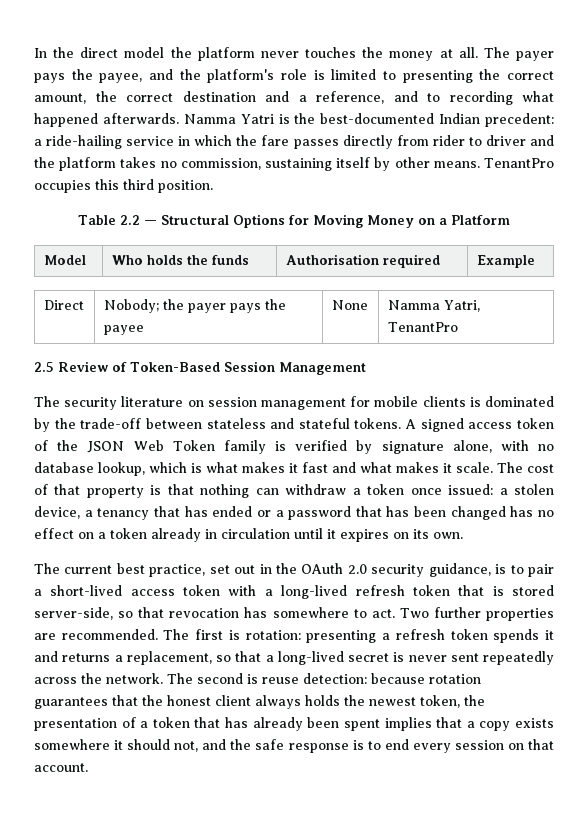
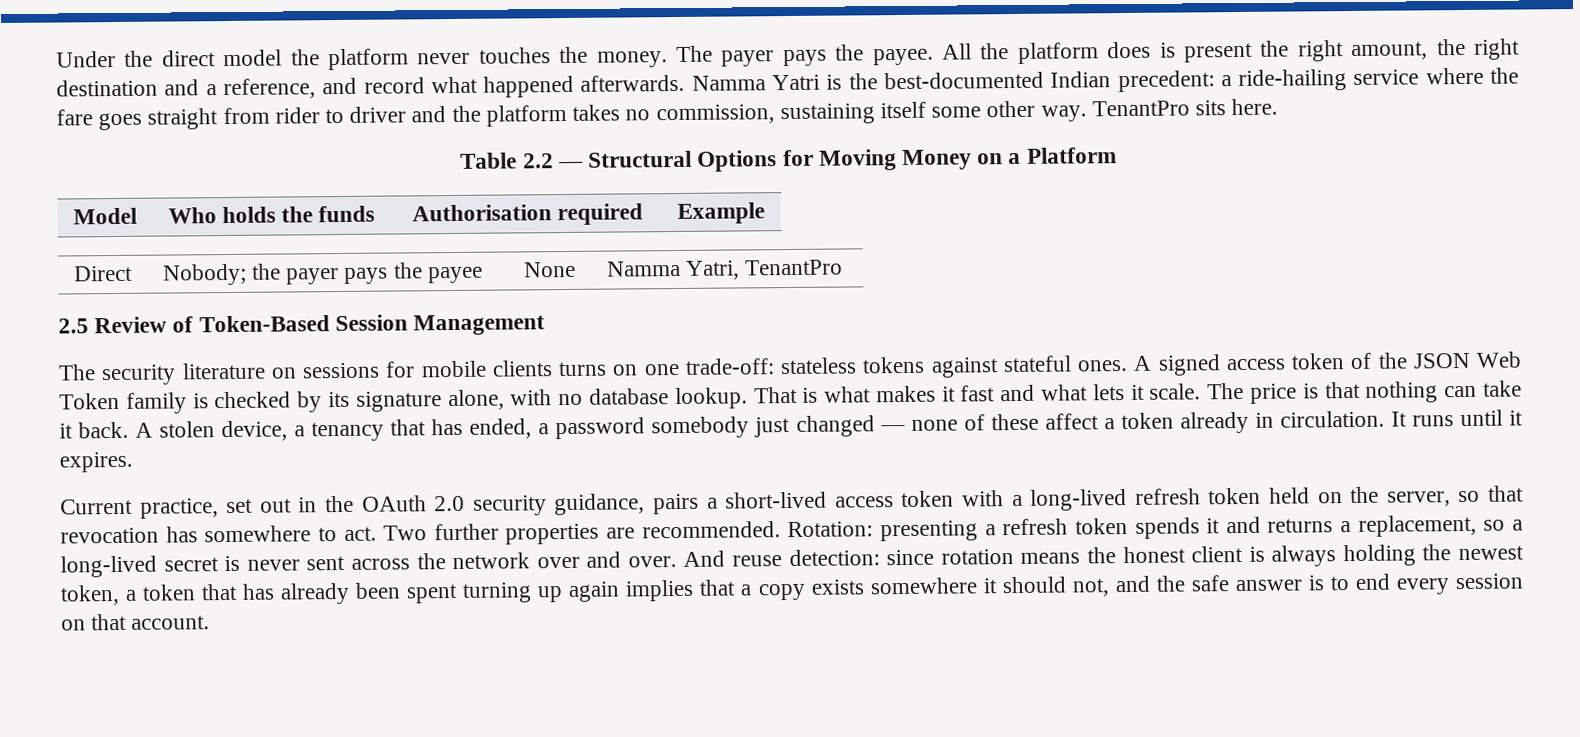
- In the direct model the platform never touches the money at all.
+ Under the direct model the platform never touches the money.
- The payer pays the payee, and the platform's role is limited to presenting the correct amount, the correct destination and a reference, and to recording what happened afterwards.
+ The payer pays the payee. All the platform does is present the right amount, the right destination and a reference, and record what happened afterwards.
- Namma Yatri is the best-documented Indian precedent: a ride-hailing service in which the fare passes directly from rider to driver and the platform takes no commission, sustaining itself by other means. TenantPro occupies this third position.
+ Namma Yatri is the best-documented Indian precedent: a ride-hailing service where the fare goes straight from rider to driver and the platform takes no commission, sustaining itself some other way. TenantPro sits here.
- The security literature on session management for mobile clients is dominated by the trade-off between stateless and stateful tokens.
+ The security literature on sessions for mobile clients turns on one trade-off: stateless tokens against stateful ones.
- A signed access token of the JSON Web Token family is verified by signature alone, with no database lookup, which is what makes it fast and what makes it scale.
+ A signed access token of the JSON Web Token family is checked by its signature alone, with no database lookup. That is what makes it fast and what lets it scale.
- The cost of that property is that nothing can withdraw a token once issued: a stolen device, a tenancy that has ended or a password that has been changed has no effect on a token already in circulation until it expires on its own.
- The current best practice, set out in the OAuth 2.0 security guidance, is to pair a short-lived access token with a long-lived refresh token that is stored server-side, so that revocation has somewhere to act.
+ The price is that nothing can take it back. A stolen device, a tenancy that has ended, a password somebody just changed — none of these affect a token already in circulation. It runs until it expires.
+ Current practice, set out in the OAuth 2.0 security guidance, pairs a short-lived access token with a long-lived refresh token held on the server, so that revocation has somewhere to act.
- The first is rotation: presenting a refresh token spends it and returns a replacement, so that a long-lived secret is never sent repeatedly across the network. The second is reuse detection: because rotation guarantees that the honest client always holds the newest token, the presentation of a token that has already been spent implies that a copy exists somewhere it should not, and the safe response is to end every session on that account.
+ Rotation: presenting a refresh token spends it and returns a replacement, so a long-lived secret is never sent across the network over and over. And reuse detection: since rotation means the honest client is always holding the newest token, a token that has already been spent turning up again implies that a copy exists somewhere it should not, and the safe answer is to end every session on that account.

